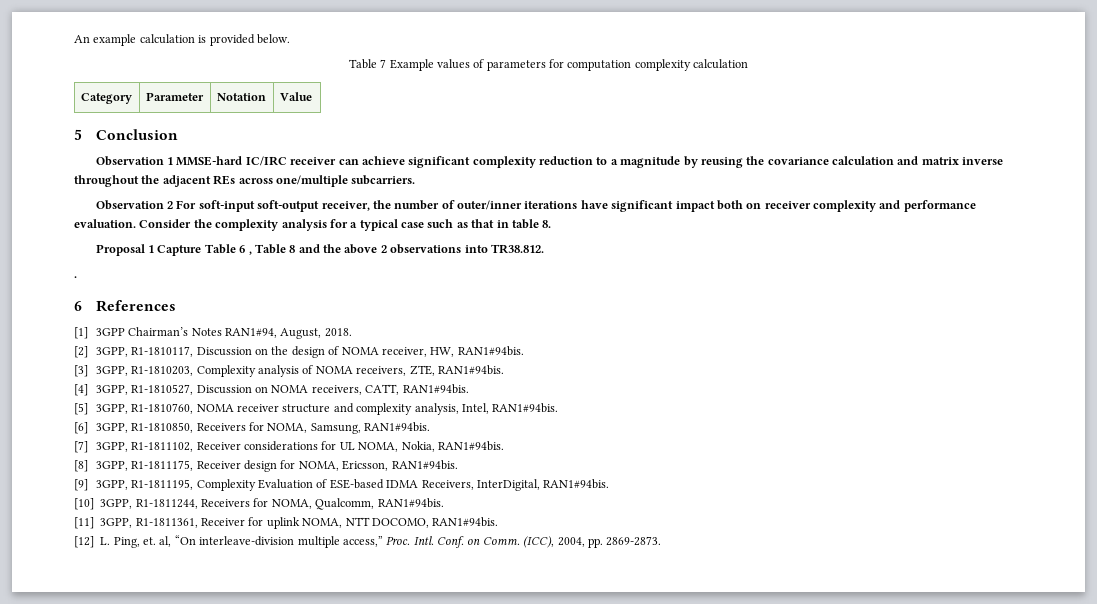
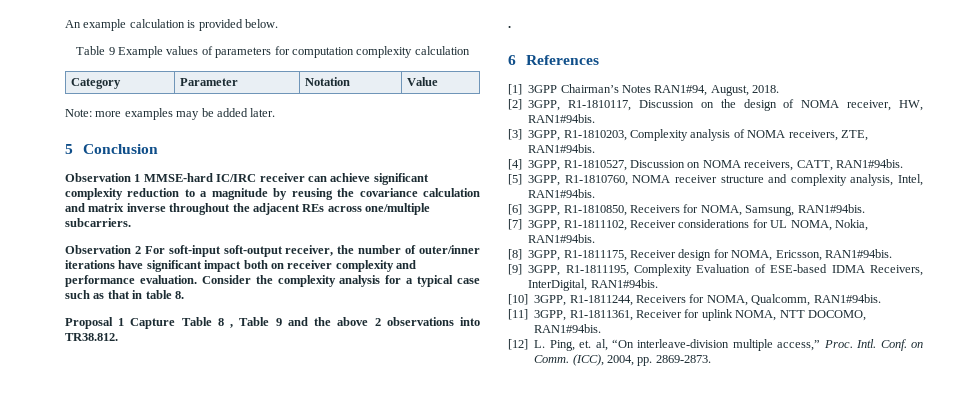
- Table 7 Example values of parameters for computation complexity calculation
+ Table 9 Example values of parameters for computation complexity calculation
+ Note: more examples may be added later.
- Proposal 1 Capture Table 6 , Table 8 and the above 2 observations into TR38.812.
+ Proposal 1 Capture Table 8 , Table 9 and the above 2 observations into TR38.812.

